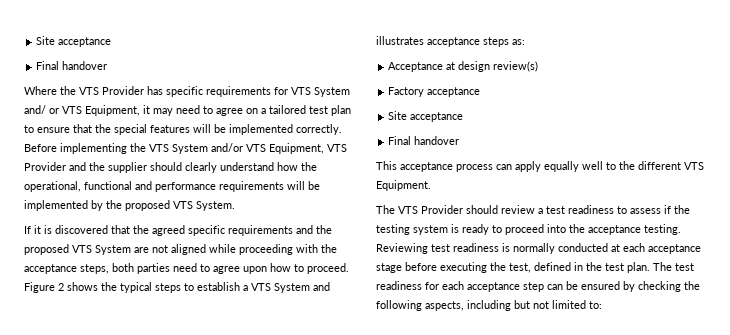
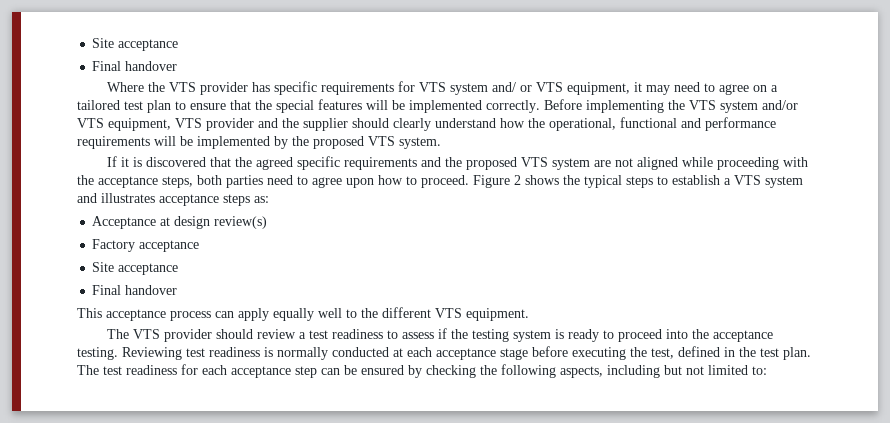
- Where the VTS Provider has specific requirements for VTS System and/ or VTS Equipment, it may need to agree on a tailored test plan to ensure that the special features will be implemented correctly.
+ Where the VTS provider has specific requirements for VTS system and/ or VTS equipment, it may need to agree on a tailored test plan to ensure that the special features will be implemented correctly.
- Before implementing the VTS System and/or VTS Equipment, VTS Provider and the supplier should clearly understand how the operational, functional and performance requirements will be implemented by the proposed VTS System.
+ Before implementing the VTS system and/or VTS equipment, VTS provider and the supplier should clearly understand how the operational, functional and performance requirements will be implemented by the proposed VTS system.
- If it is discovered that the agreed specific requirements and the proposed VTS System are not aligned while proceeding with the acceptance steps, both parties need to agree upon how to proceed.
+ If it is discovered that the agreed specific requirements and the proposed VTS system are not aligned while proceeding with the acceptance steps, both parties need to agree upon how to proceed.
- Figure 2 shows the typical steps to establish a VTS System and illustrates acceptance steps as:
+ Figure 2 shows the typical steps to establish a VTS system and illustrates acceptance steps as:
- This acceptance process can apply equally well to the different VTS Equipment.
+ This acceptance process can apply equally well to the different VTS equipment.
- The VTS Provider should review a test readiness to assess if the testing system is ready to proceed into the acceptance testing.
+ The VTS provider should review a test readiness to assess if the testing system is ready to proceed into the acceptance testing.

